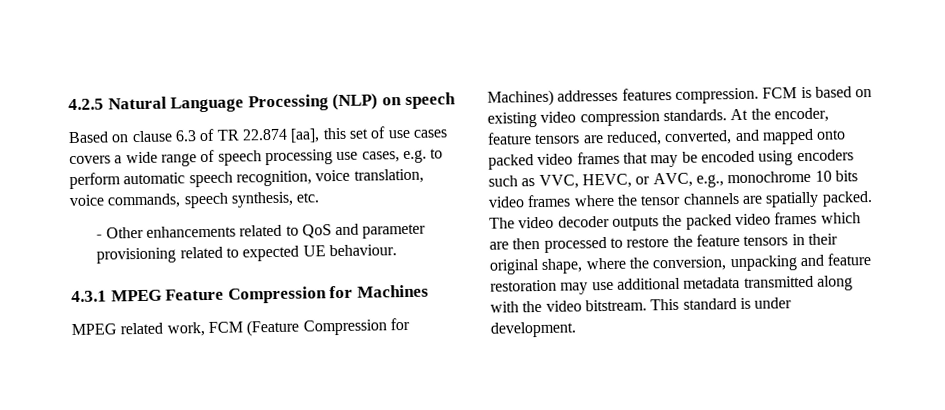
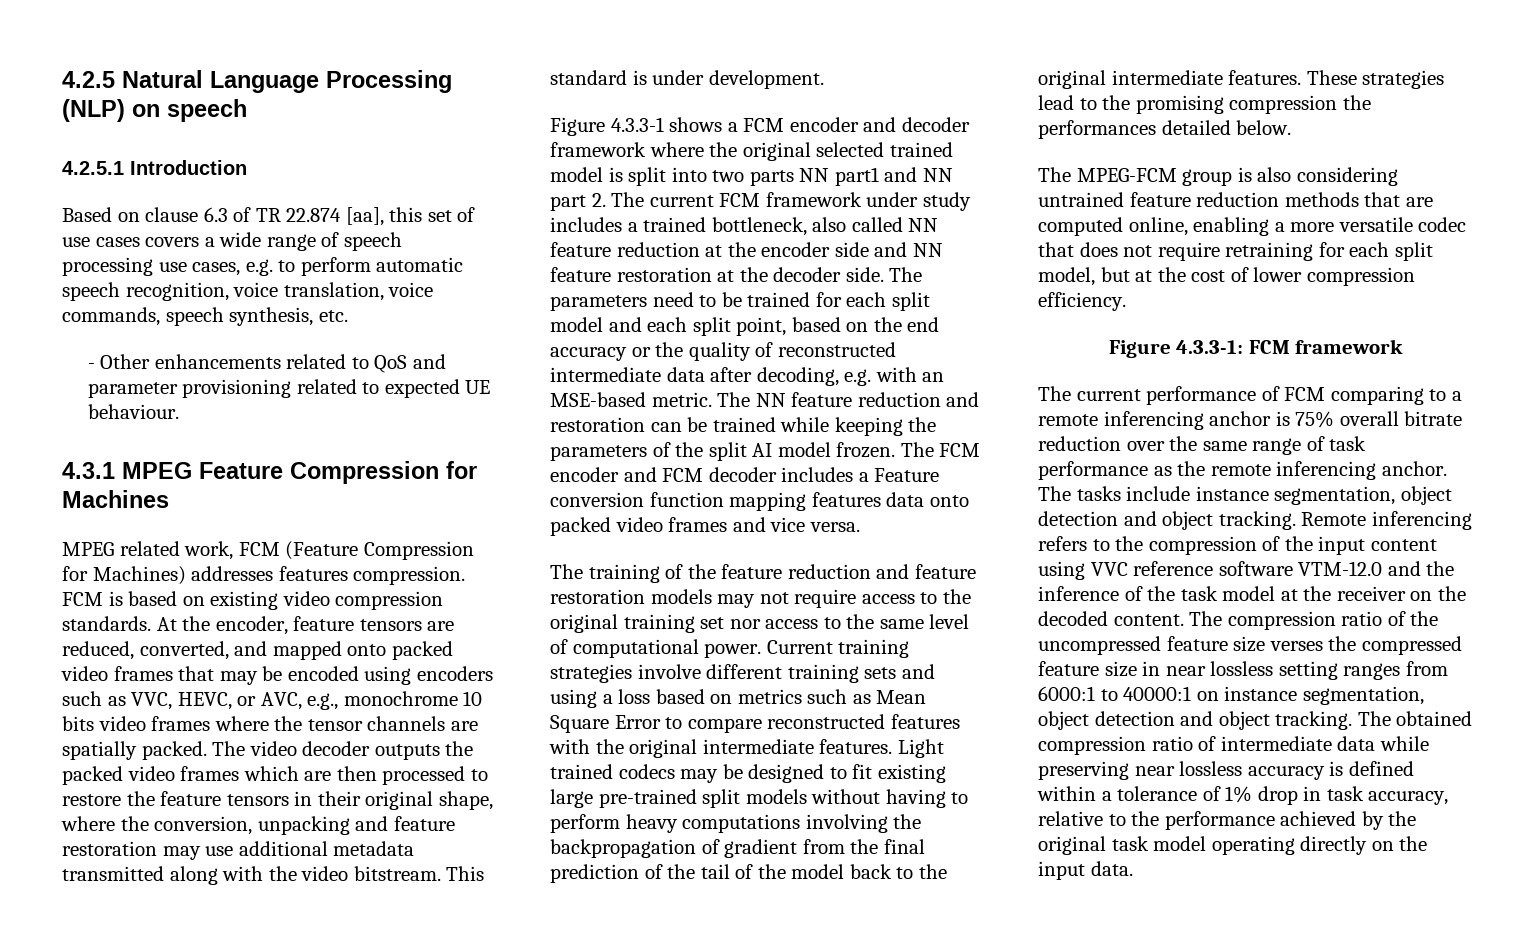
+ 4.2.5.1 Introduction
+ Figure 4.3.3-1 shows a FCM encoder and decoder framework where the original selected trained model is split into two parts NN part1 and NN part 2. The current FCM framework under study includes a trained bottleneck, also called NN feature reduction at the encoder side and NN feature restoration at the decoder side. The parameters need to be trained for each split model and each split point, based on the end accuracy or the quality of reconstructed intermediate data after decoding, e.g. with an MSE-based metric. The NN feature reduction and restoration can be trained while keeping the parameters of the split AI model frozen. The FCM encoder and FCM decoder includes a Feature conversion function mapping features data onto packed video frames and vice versa.
+ The training of the feature reduction and feature restoration models may not require access to the original training set nor access to the same level of computational power. Current training strategies involve different training sets and using a loss based on metrics such as Mean Square Error to compare reconstructed features with the original intermediate features. Light trained codecs may be designed to fit existing large pre-trained split models without having to perform heavy computations involving the backpropagation of gradient from the final prediction of the tail of the model back to the original intermediate features. These strategies lead to the promising compression the performances detailed below.
+ The MPEG-FCM group is also considering untrained feature reduction methods that are computed online, enabling a more versatile codec that does not require retraining for each split model, but at the cost of lower compression efficiency.
+ Figure 4.3.3-1: FCM framework
+ The current performance of FCM comparing to a remote inferencing anchor is 75% overall bitrate reduction over the same range of task performance as the remote inferencing anchor. The tasks include instance segmentation, object detection and object tracking. Remote inferencing refers to the compression of the input content using VVC reference software VTM-12.0 and the inference of the task model at the receiver on the decoded content. The compression ratio of the uncompressed feature size verses the compressed feature size in near lossless setting ranges from 6000:1 to 40000:1 on instance segmentation, object detection and object tracking. The obtained compression ratio of intermediate data while preserving near lossless accuracy is defined within a tolerance of 1% drop in task accuracy, relative to the performance achieved by the original task model operating directly on the input data.

